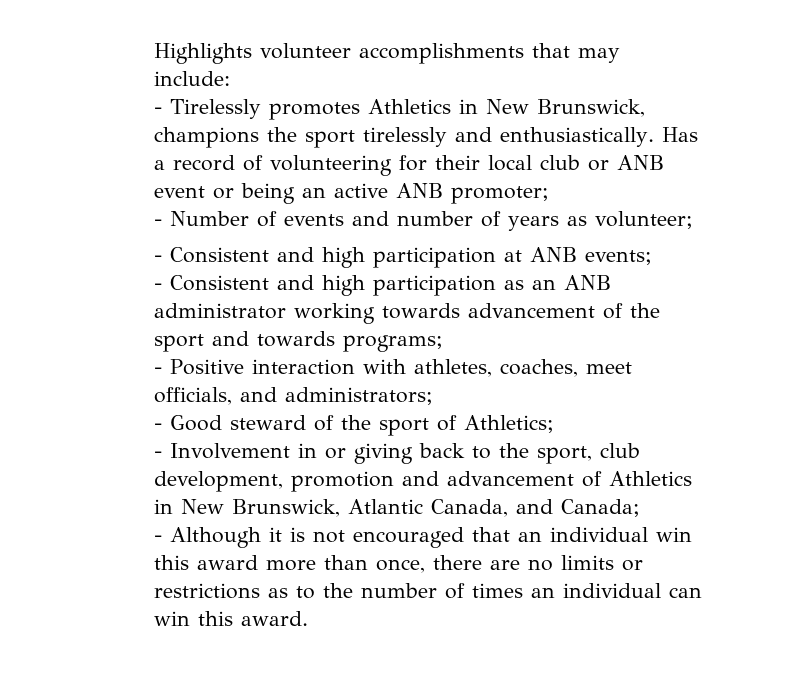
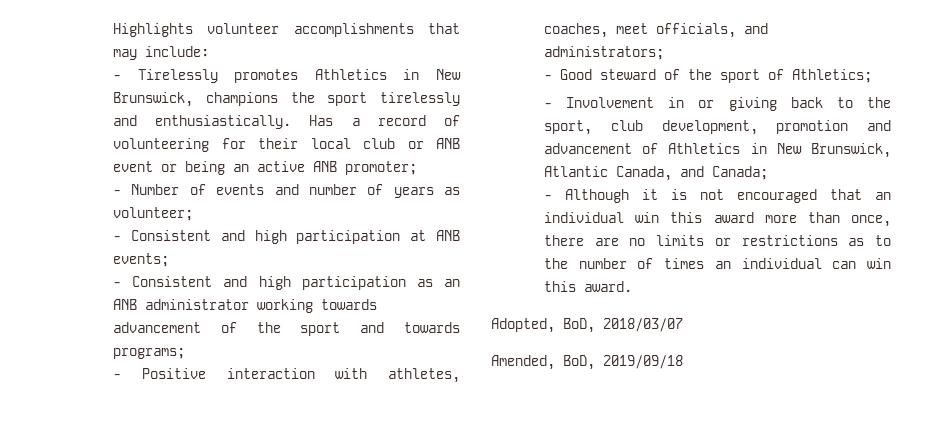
+ Adopted, BoD, 2018/03/07
+ Amended, BoD, 2019/09/18

